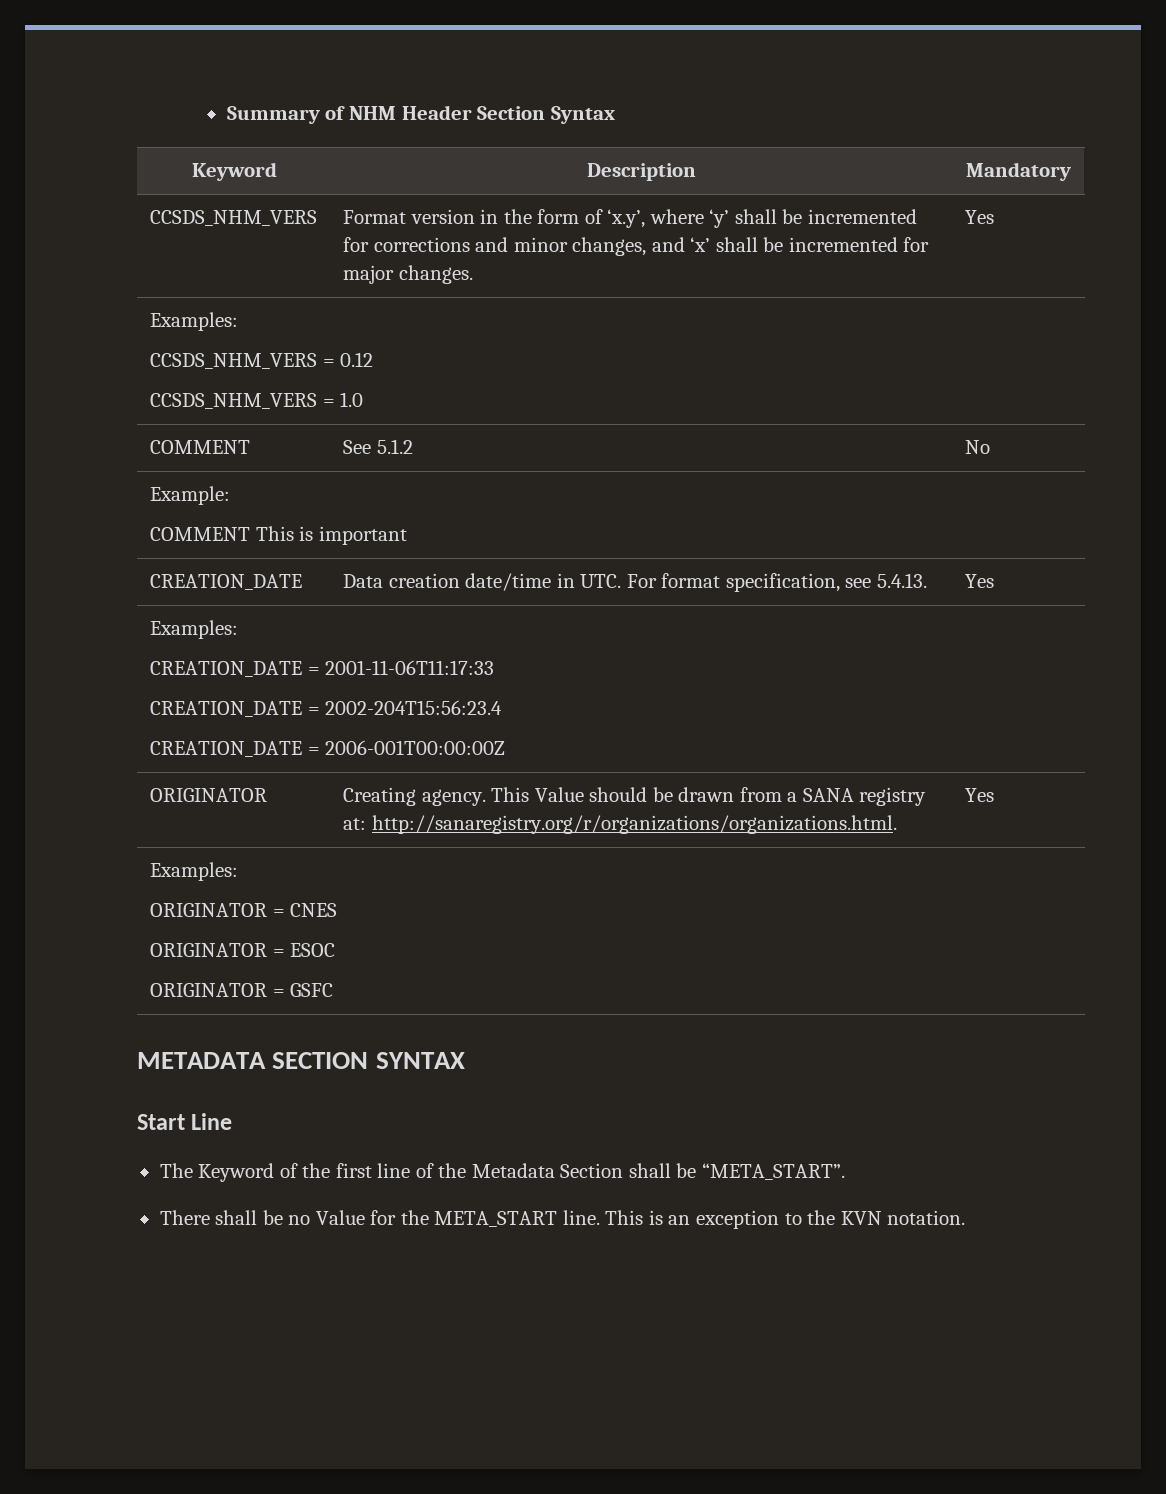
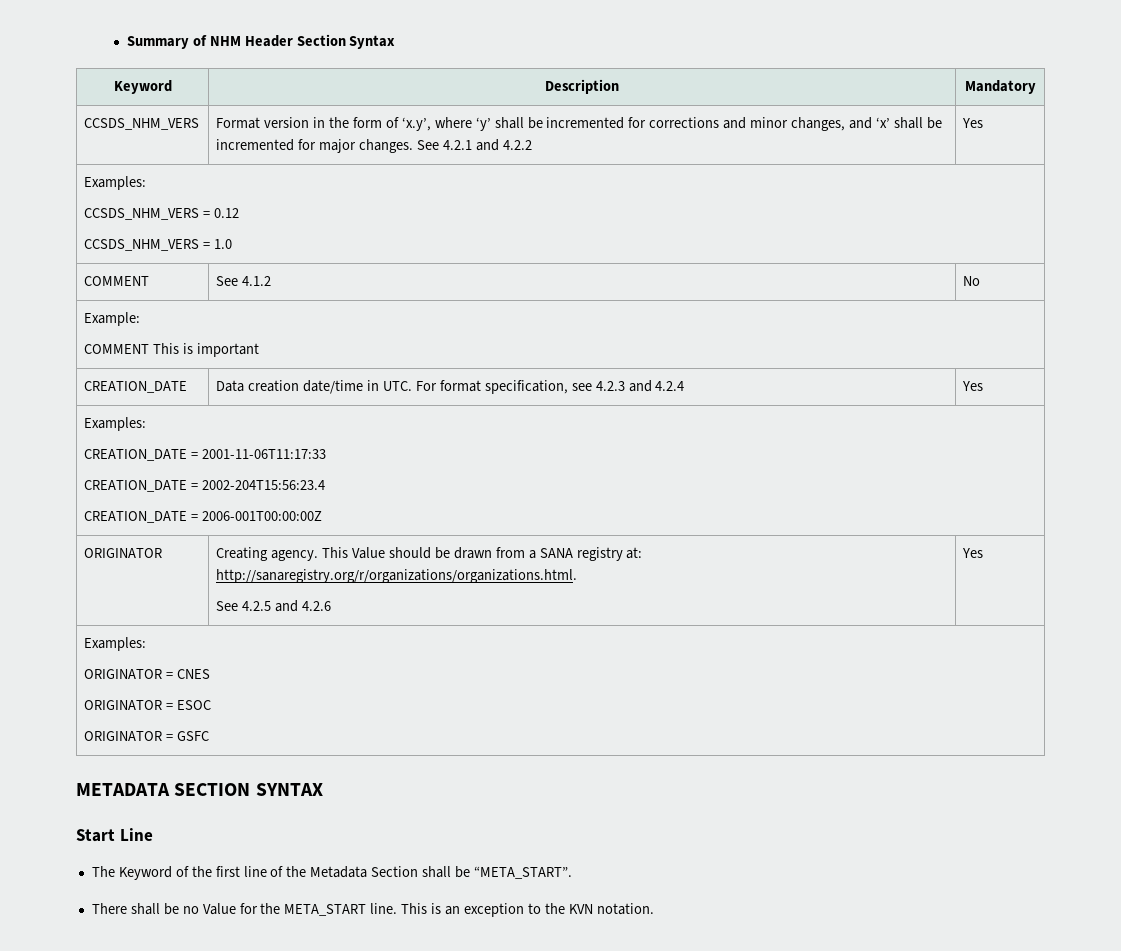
- CCSDS_NHM_VERS | Format version in the form of ‘x.y’, where ‘y’ shall be incremented for corrections and minor changes, and ‘x’ shall be incremented for major changes. | Yes
+ CCSDS_NHM_VERS | Format version in the form of ‘x.y’, where ‘y’ shall be incremented for corrections and minor changes, and ‘x’ shall be incremented for major changes. See 4.2.1 and 4.2.2 | Yes
- COMMENT | See 5.1.2 | No
+ COMMENT | See 4.1.2 | No
- CREATION_DATE | Data creation date/time in UTC. For format specification, see 5.4.13. | Yes
+ CREATION_DATE | Data creation date/time in UTC. For format specification, see 4.2.3 and 4.2.4 | Yes
- ORIGINATOR | Creating agency. This Value should be drawn from a SANA registry at: http://sanaregistry.org/r/organizations/organizations.html. | Yes
+ ORIGINATOR | Creating agency. This Value should be drawn from a SANA registry at: http://sanaregistry.org/r/organizations/organizations.html.
+ See 4.2.5 and 4.2.6 | Yes

